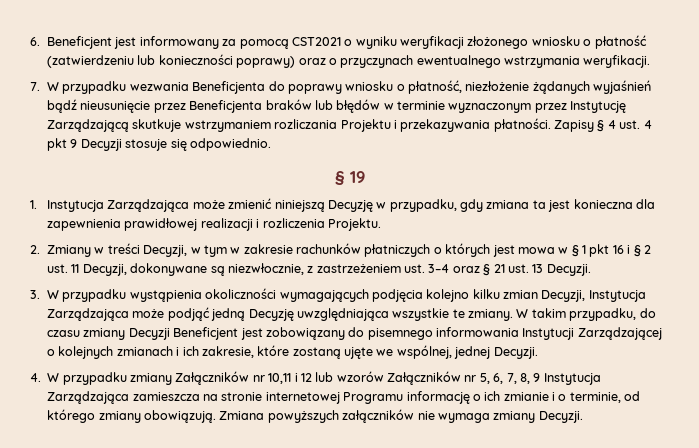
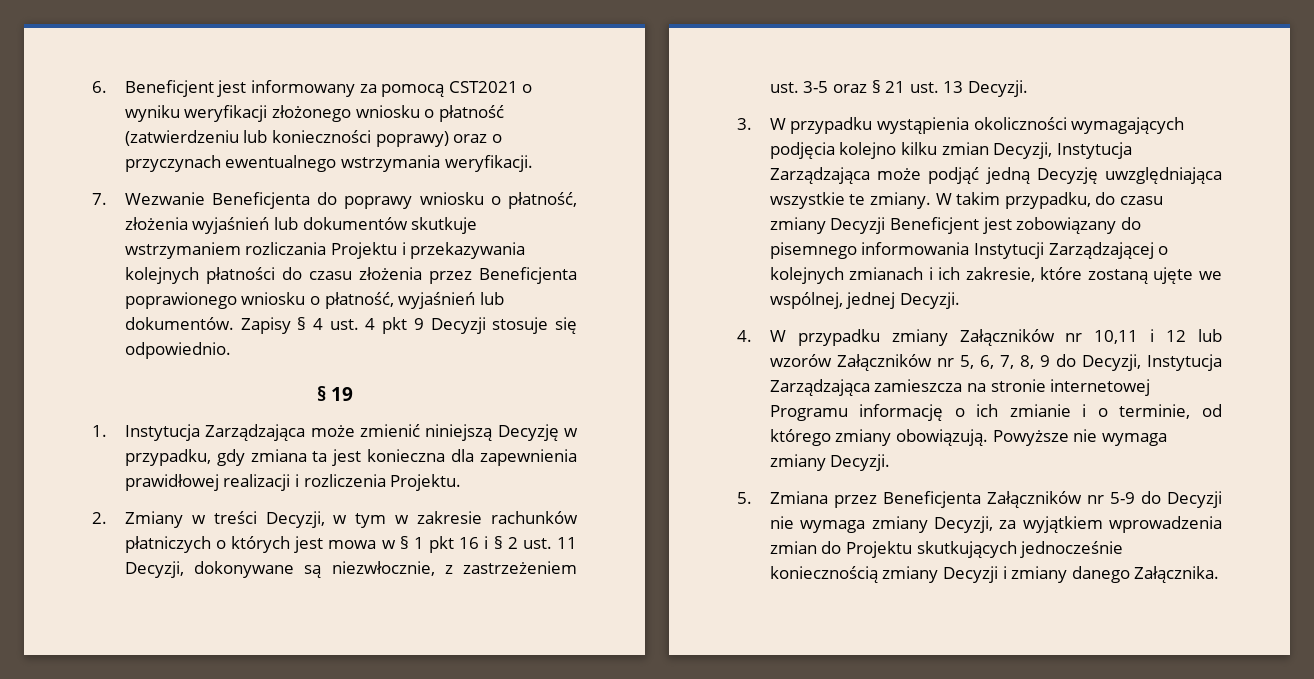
- 7. W przypadku wezwania Beneficjenta do poprawy wniosku o płatność, niezłożenie żądanych wyjaśnień bądź nieusunięcie przez Beneficjenta braków lub błędów w terminie wyznaczonym przez Instytucję Zarządzającą skutkuje wstrzymaniem rozliczania Projektu i przekazywania płatności.
+ 7. Wezwanie Beneficjenta do poprawy wniosku o płatność, złożenia wyjaśnień lub dokumentów skutkuje wstrzymaniem rozliczania Projektu i przekazywania kolejnych płatności do czasu złożenia przez Beneficjenta poprawionego wniosku o płatność, wyjaśnień lub dokumentów.
- 2. Zmiany w treści Decyzji, w tym w zakresie rachunków płatniczych o których jest mowa w § 1 pkt 16 i § 2 ust. 11 Decyzji, dokonywane są niezwłocznie, z zastrzeżeniem ust. 3–4 oraz § 21 ust. 13 Decyzji.
+ 2. Zmiany w treści Decyzji, w tym w zakresie rachunków płatniczych o których jest mowa w § 1 pkt 16 i § 2 ust. 11 Decyzji, dokonywane są niezwłocznie, z zastrzeżeniem ust. 3-5 oraz § 21 ust. 13 Decyzji.
- 4. W przypadku zmiany Załączników nr 10,11 i 12 lub wzorów Załączników nr 5, 6, 7, 8, 9 Instytucja Zarządzająca zamieszcza na stronie internetowej Programu informację o ich zmianie i o terminie, od którego zmiany obowiązują.
+ 4. W przypadku zmiany Załączników nr 10,11 i 12 lub wzorów Załączników nr 5, 6, 7, 8, 9 do Decyzji, Instytucja Zarządzająca zamieszcza na stronie internetowej Programu informację o ich zmianie i o terminie, od którego zmiany obowiązują.
- Zmiana powyższych załączników nie wymaga zmiany Decyzji.
+ Powyższe nie wymaga zmiany Decyzji.
+ 5. Zmiana przez Beneficjenta Załączników nr 5-9 do Decyzji nie wymaga zmiany Decyzji, za wyjątkiem wprowadzenia zmian do Projektu skutkujących jednocześnie koniecznością zmiany Decyzji i zmiany danego Załącznika.

